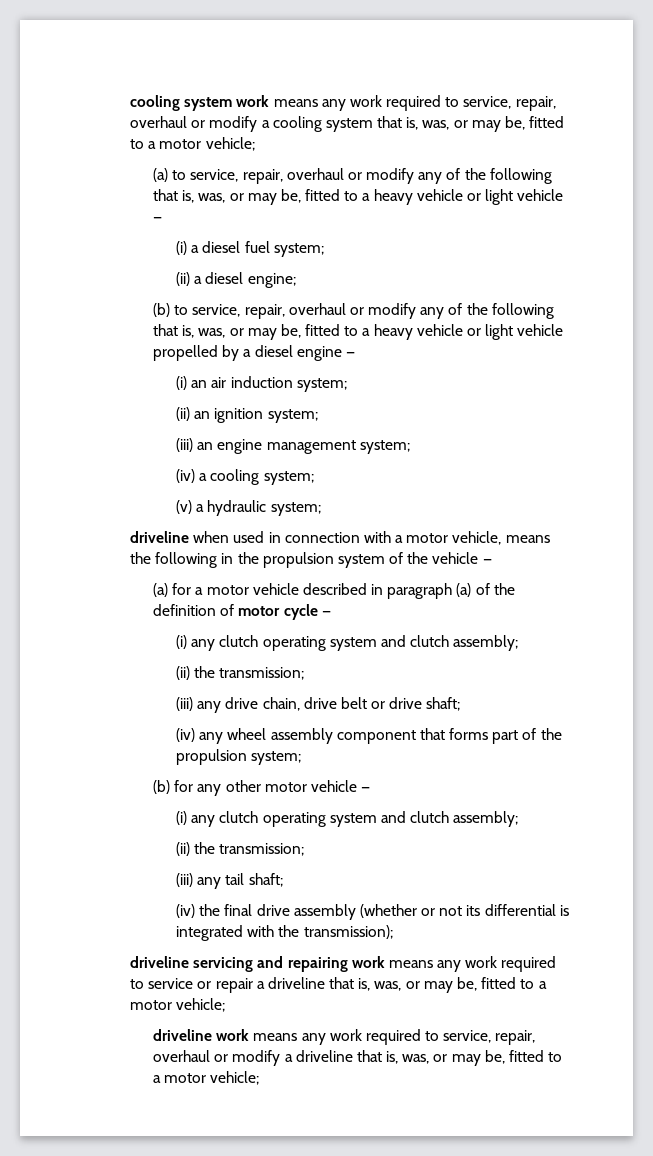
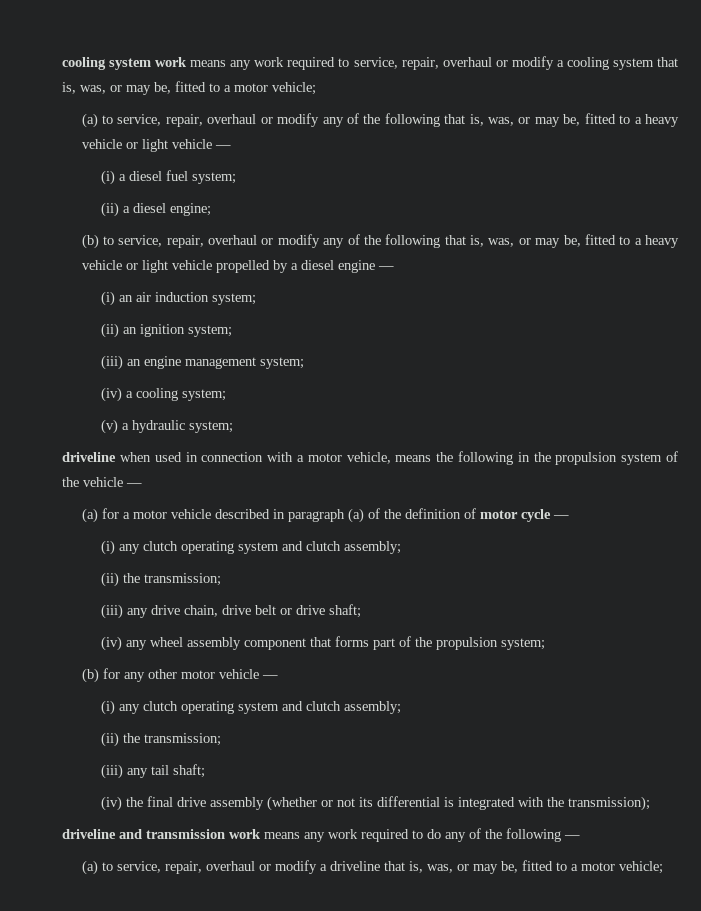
- driveline servicing and repairing work means any work required to service or repair a driveline that is, was, or may be, fitted to a motor vehicle;
- driveline work means any work required to service, repair, overhaul or modify a driveline that is, was, or may be, fitted to a motor vehicle;
+ driveline and transmission work means any work required to do any of the following —
+ (a) to service, repair, overhaul or modify a driveline that is, was, or may be, fitted to a motor vehicle;

